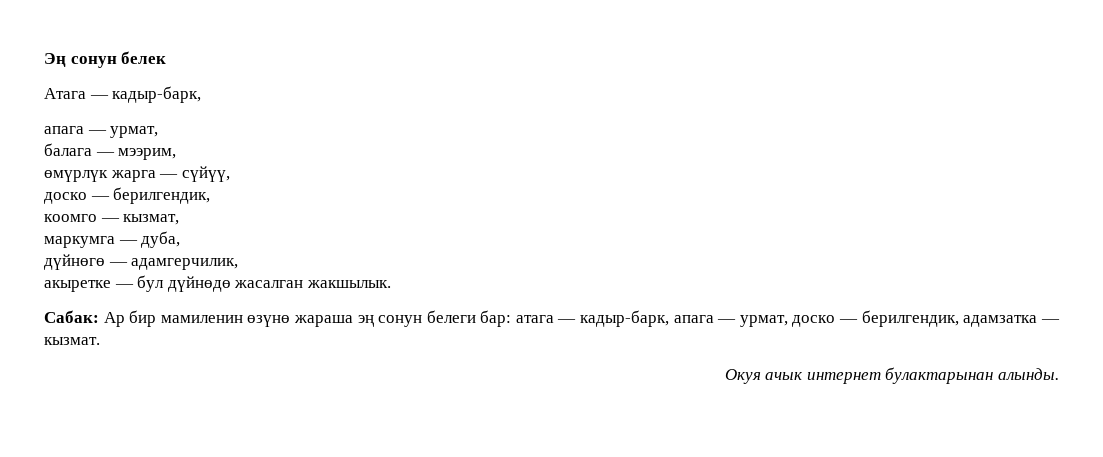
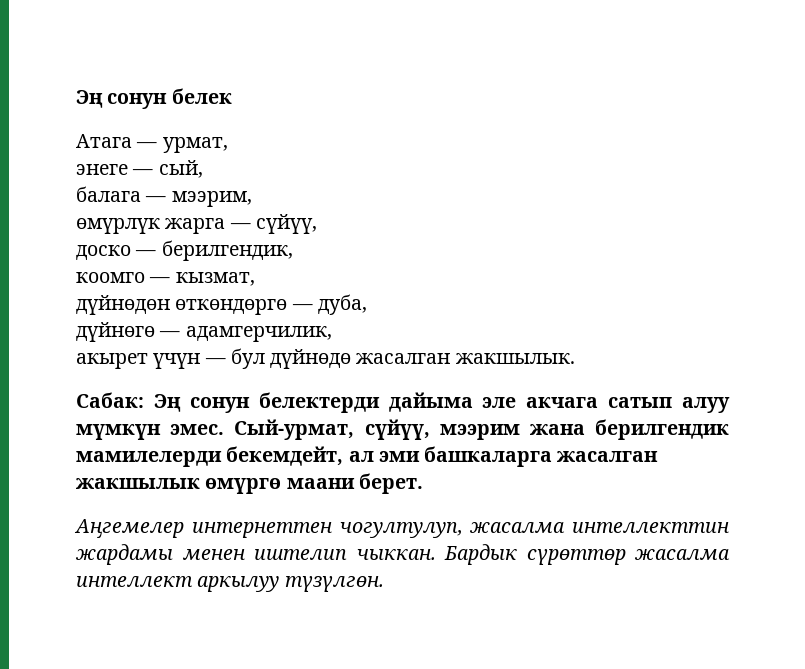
- Атага — кадыр-барк,
- апага — урмат,
+ Атага — урмат,
+ энеге — сый,
- маркумга — дуба,
+ дүйнөдөн өткөндөргө — дуба,
- акыретке — бул дүйнөдө жасалган жакшылык.
+ акырет үчүн — бул дүйнөдө жасалган жакшылык.
- Сабак: Ар бир мамиленин өзүнө жараша эң сонун белеги бар: атага — кадыр-барк, апага — урмат, доско — берилгендик, адамзатка — кызмат.
- Окуя ачык интернет булактарынан алынды.
+ Сабак: Эң сонун белектерди дайыма эле акчага сатып алуу мүмкүн эмес. Сый-урмат, сүйүү, мээрим жана берилгендик мамилелерди бекемдейт, ал эми башкаларга жасалган жакшылык өмүргө маани берет.
+ Аңгемелер интернеттен чогултулуп, жасалма интеллекттин жардамы менен иштелип чыккан. Бардык сүрөттөр жасалма интеллект аркылуу түзүлгөн.

